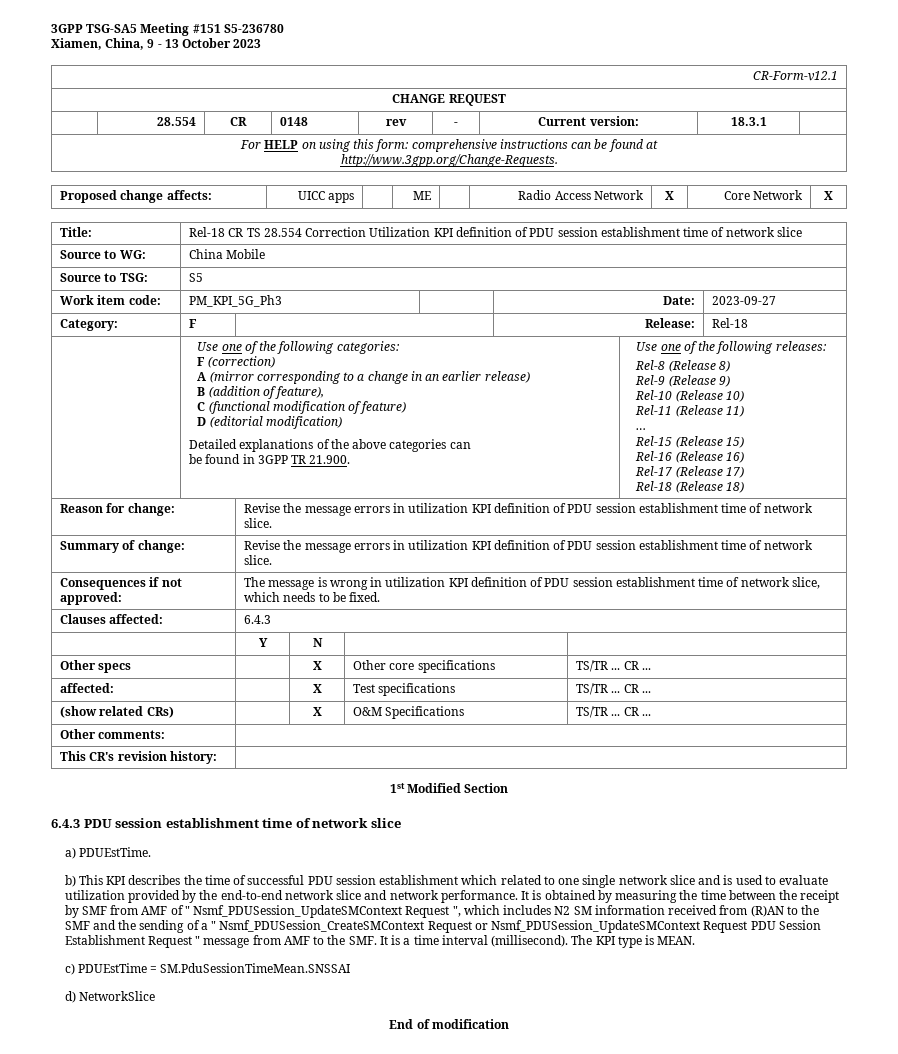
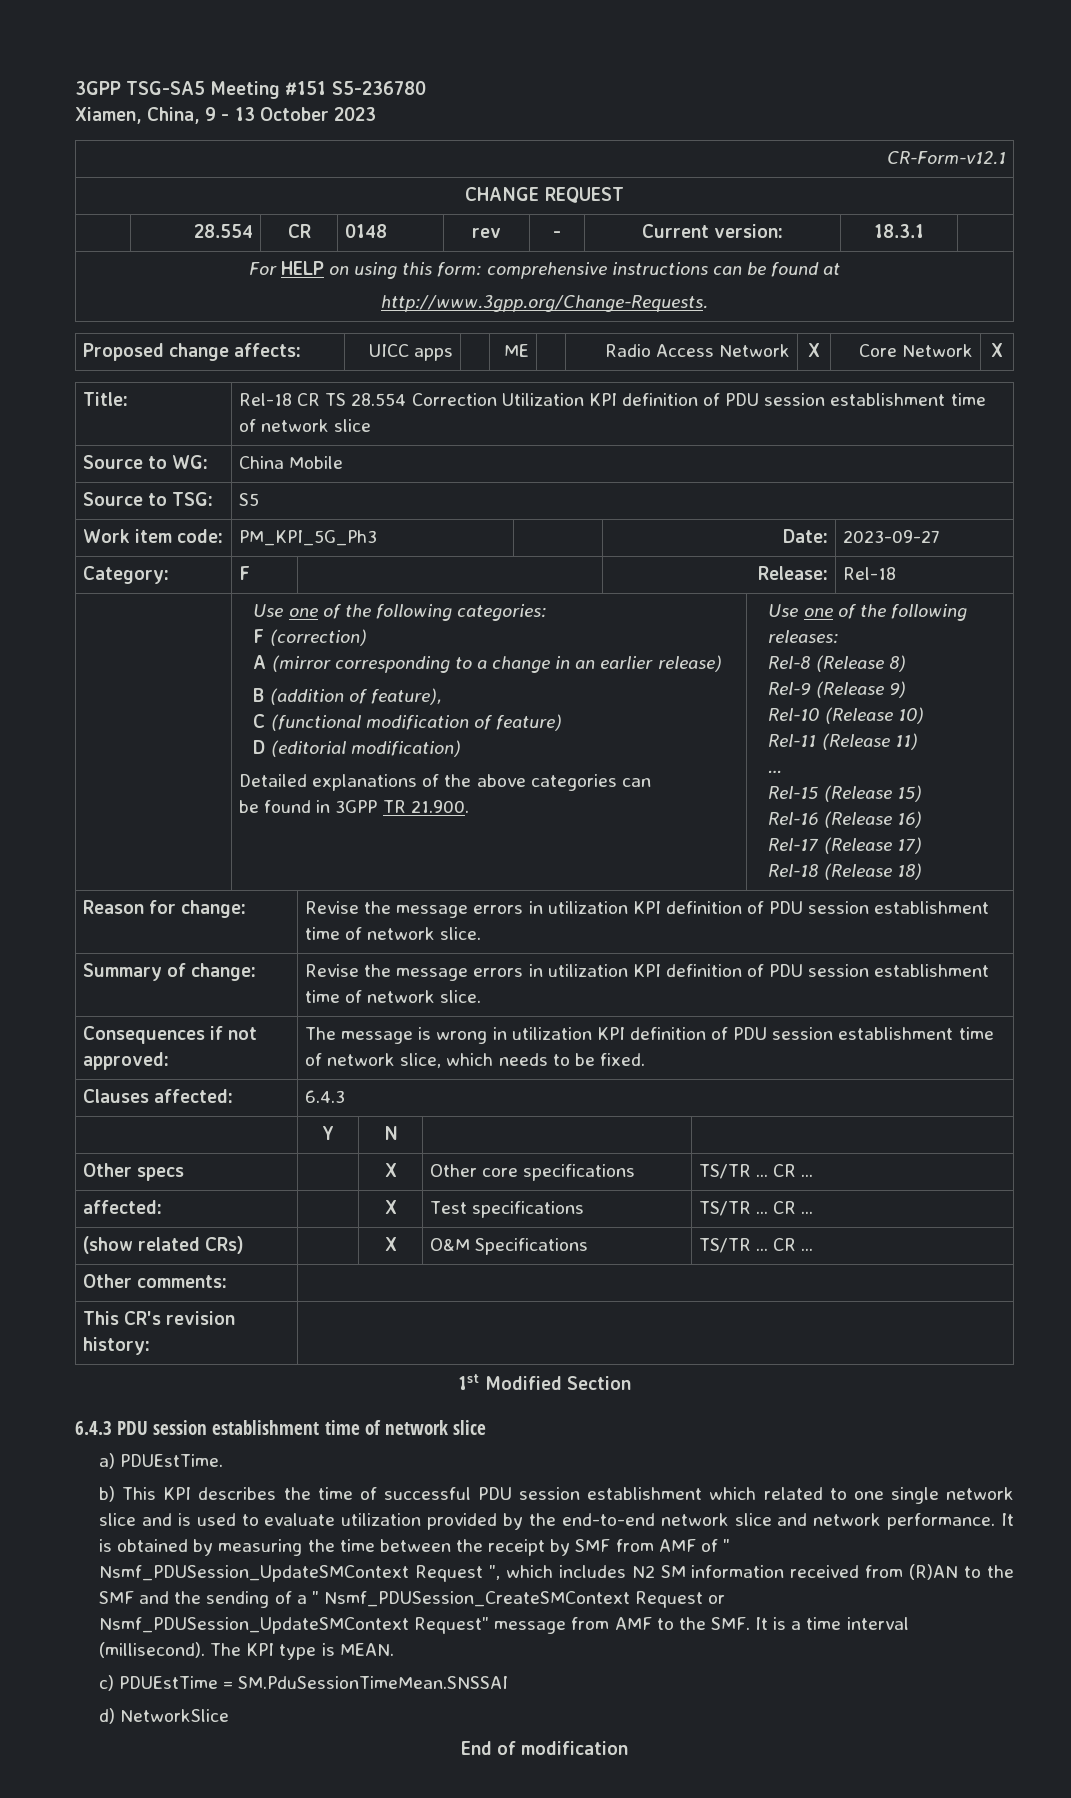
- It is obtained by measuring the time between the receipt by SMF from AMF of " Nsmf_PDUSession_UpdateSMContext Request ", which includes N2 SM information received from (R)AN to the SMF and the sending of a " Nsmf_PDUSession_CreateSMContext Request or Nsmf_PDUSession_UpdateSMContext Request PDU Session Establishment Request " message from AMF to the SMF. It is a time interval (millisecond).
+ It is obtained by measuring the time between the receipt by SMF from AMF of " Nsmf_PDUSession_UpdateSMContext Request ", which includes N2 SM information received from (R)AN to the SMF and the sending of a " Nsmf_PDUSession_CreateSMContext Request or Nsmf_PDUSession_UpdateSMContext Request" message from AMF to the SMF. It is a time interval (millisecond).

